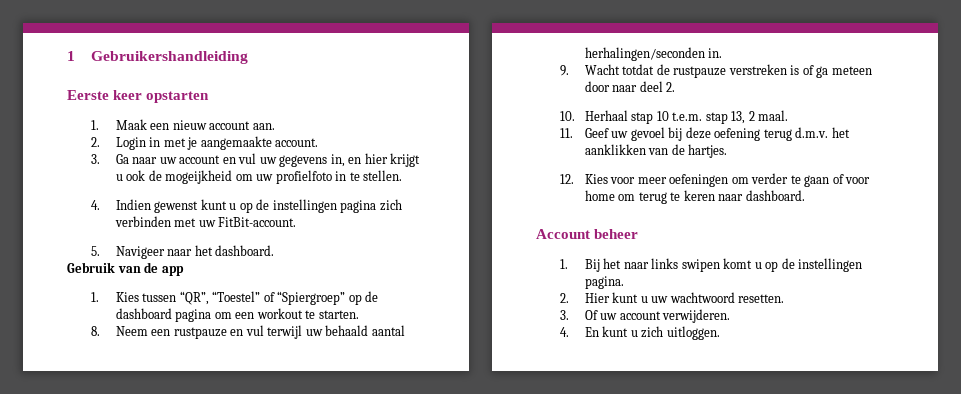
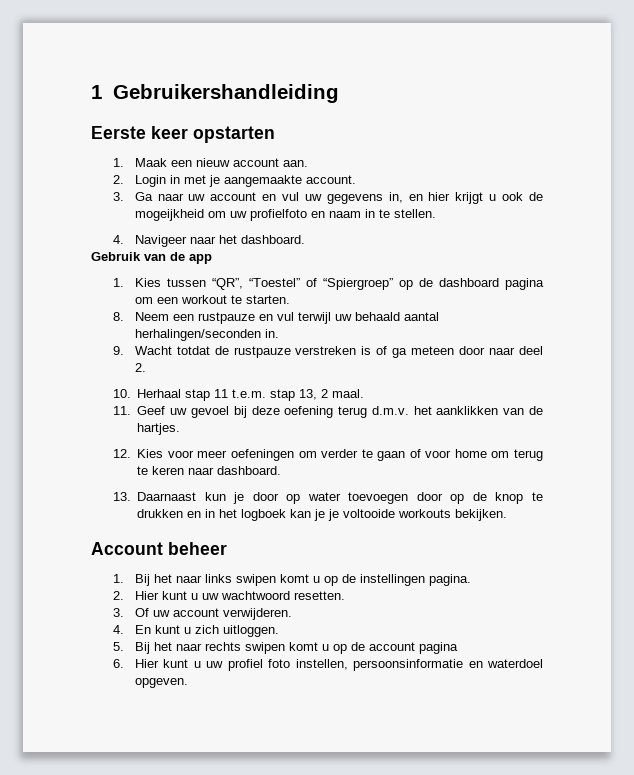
- 3. Ga naar uw account en vul uw gegevens in, en hier krijgt u ook de mogeijkheid om uw profielfoto in te stellen.
+ 3. Ga naar uw account en vul uw gegevens in, en hier krijgt u ook de mogeijkheid om uw profielfoto en naam in te stellen.
- 4. Indien gewenst kunt u op de instellingen pagina zich verbinden met uw FitBit-account.
- 5. Navigeer naar het dashboard.
+ 4. Navigeer naar het dashboard.
- 10. Herhaal stap 10 t.e.m. stap 13, 2 maal.
+ 10. Herhaal stap 11 t.e.m. stap 13, 2 maal.
+ 13. Daarnaast kun je door op water toevoegen door op de knop te drukken en in het logboek kan je je voltooide workouts bekijken.
+ 5. Bij het naar rechts swipen komt u op de account pagina
+ 6. Hier kunt u uw profiel foto instellen, persoonsinformatie en waterdoel opgeven.

